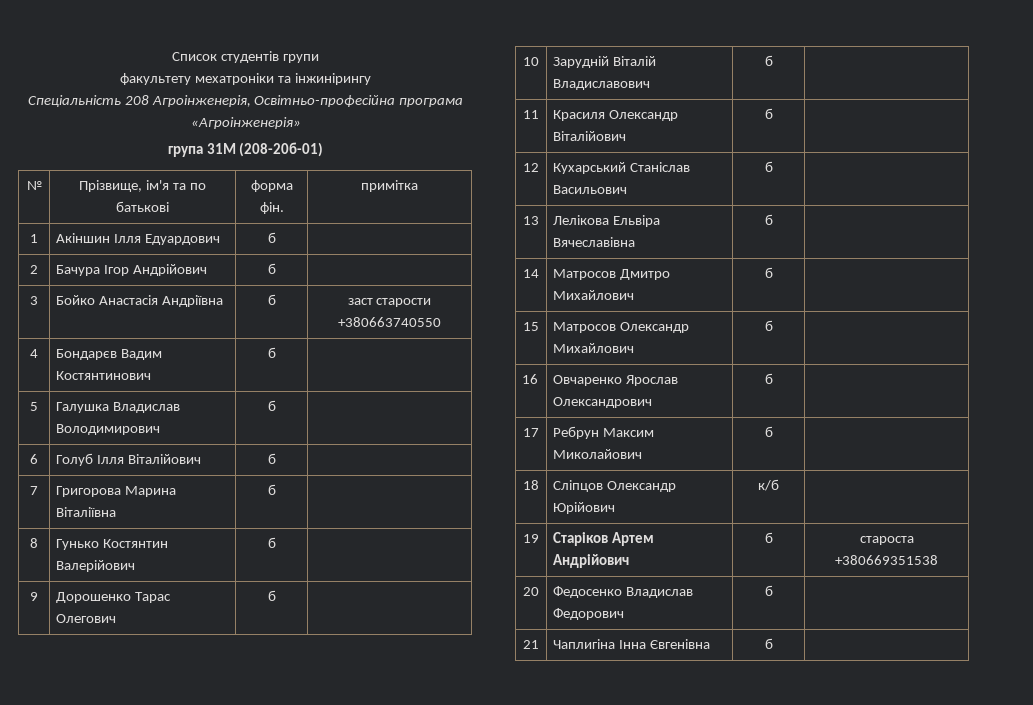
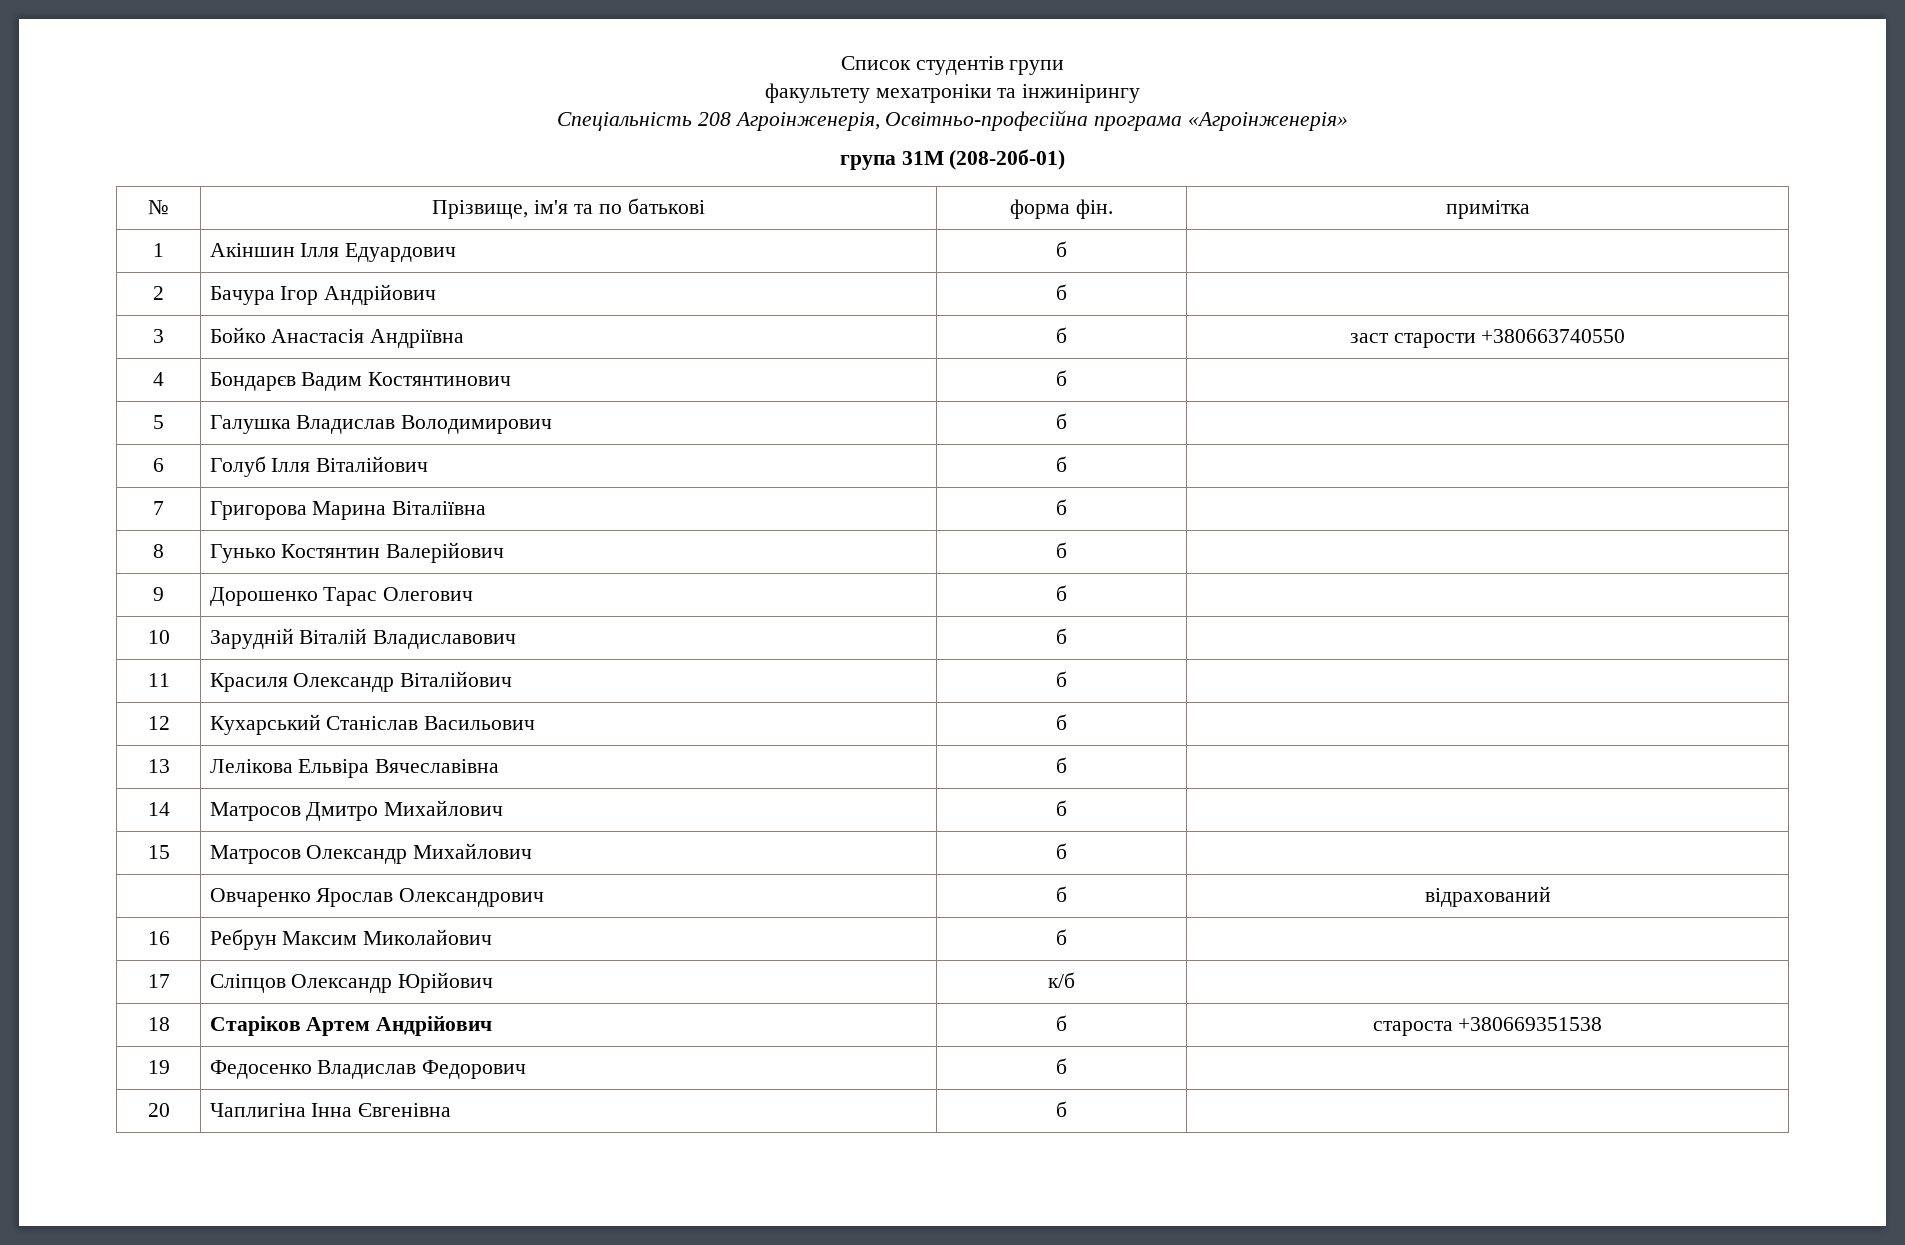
- 16 | Овчаренко Ярослав Олександрович | б |
- 17 | Ребрун Максим Миколайович | б |
+ | Овчаренко Ярослав Олександрович | б | відрахований
+ 16 | Ребрун Максим Миколайович | б |
- 18 | Сліпцов Олександр Юрійович | к/б |
+ 17 | Сліпцов Олександр Юрійович | к/б |
- 19 | Старіков Артем Андрійович | б | староста +380669351538
+ 18 | Старіков Артем Андрійович | б | староста +380669351538
- 20 | Федосенко Владислав Федорович | б |
+ 19 | Федосенко Владислав Федорович | б |
- 21 | Чаплигіна Інна Євгенівна | б |
+ 20 | Чаплигіна Інна Євгенівна | б |

